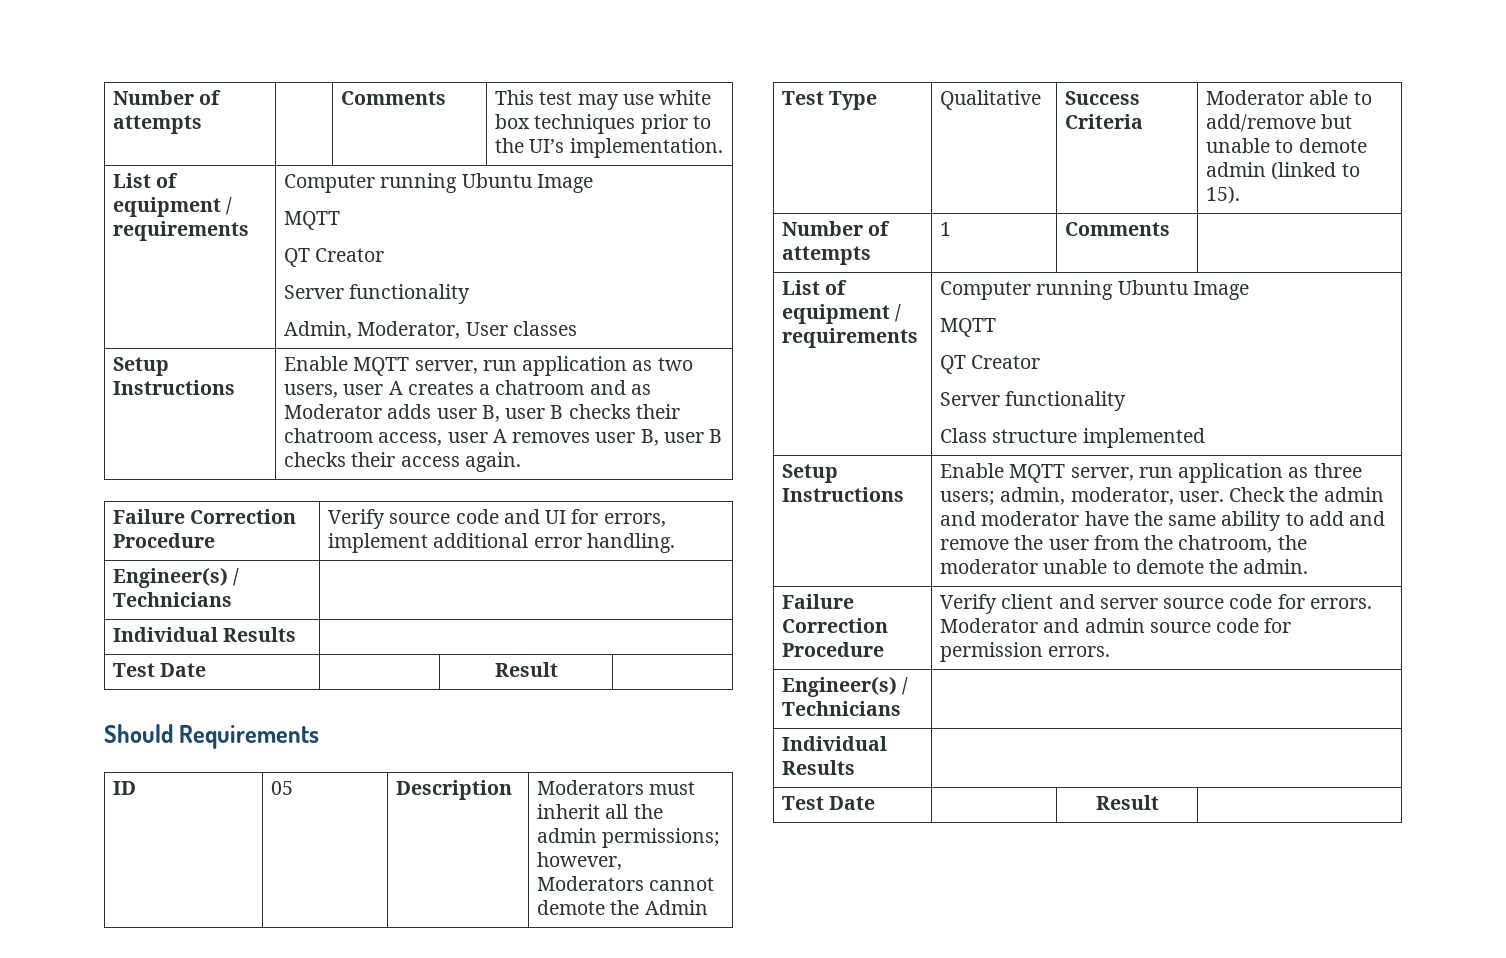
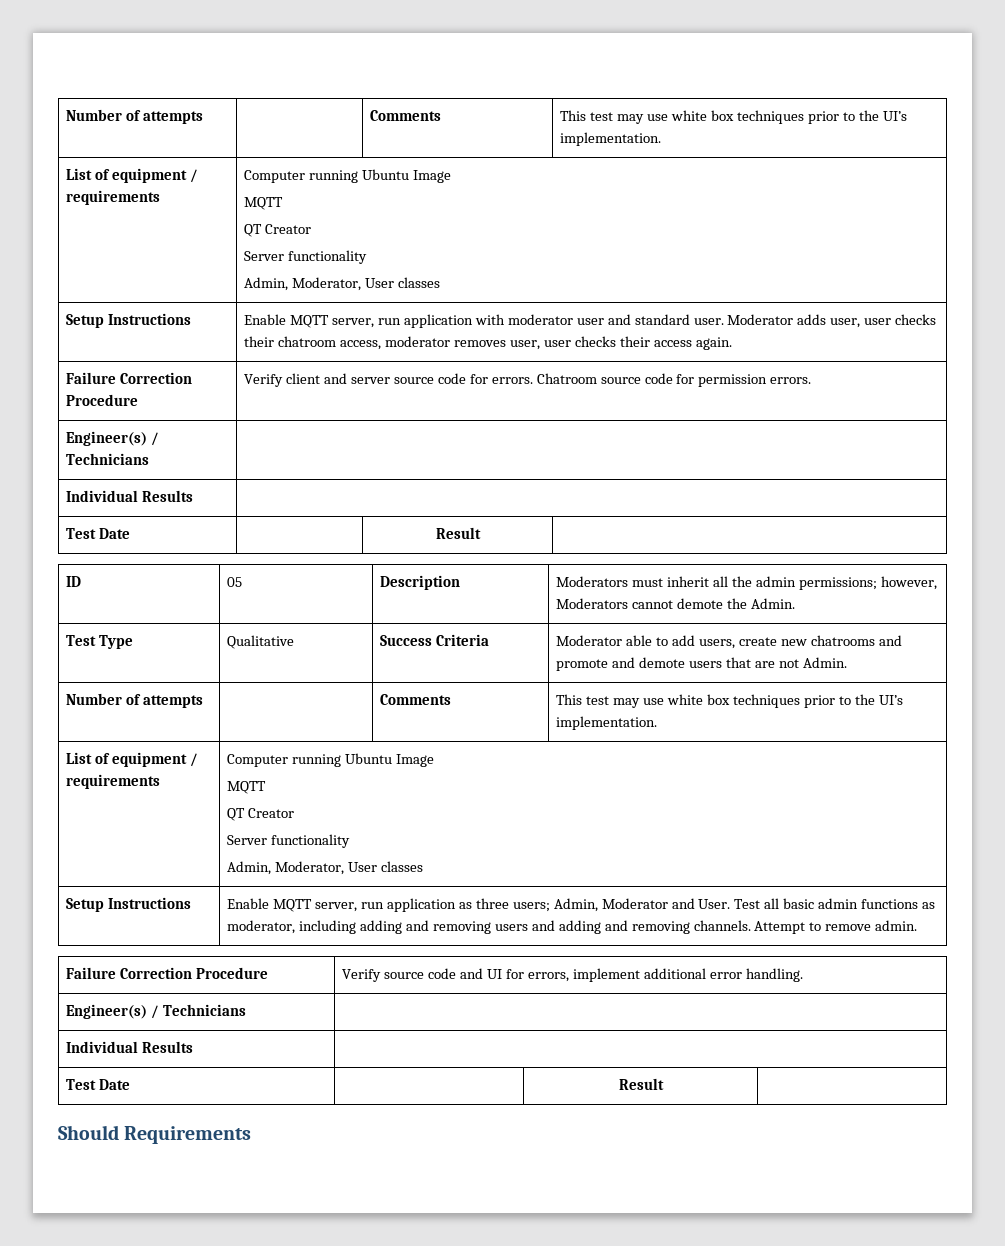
- Setup Instructions | Enable MQTT server, run application as two users, user A creates a chatroom and as Moderator adds user B, user B checks their chatroom access, user A removes user B, user B checks their access again.
+ Setup Instructions | Enable MQTT server, run application with moderator user and standard user. Moderator adds user, user checks their chatroom access, moderator removes user, user checks their access again.
+ Failure Correction Procedure | Verify client and server source code for errors. Chatroom source code for permission errors.
+ Engineer(s) / Technicians |
+ Individual Results |
+ Test Date | | Result |
+ ID | 05 | Description | Moderators must inherit all the admin permissions; however, Moderators cannot demote the Admin.
+ Test Type | Qualitative | Success Criteria | Moderator able to add users, create new chatrooms and promote and demote users that are not Admin.
+ Number of attempts | | Comments | This test may use white box techniques prior to the UI’s implementation.
+ List of equipment / requirements | Computer running Ubuntu Image
+ MQTT
+ QT Creator
+ Server functionality
+ Admin, Moderator, User classes
+ Setup Instructions | Enable MQTT server, run application as three users; Admin, Moderator and User. Test all basic admin functions as moderator, including adding and removing users and adding and removing channels. Attempt to remove admin.
- ID | 05 | Description | Moderators must inherit all the admin permissions; however, Moderators cannot demote the Admin
- Test Type | Qualitative | Success Criteria | Moderator able to add/remove but unable to demote admin (linked to 15).
- Number of attempts | 1 | Comments |
- List of equipment / requirements | Computer running Ubuntu Image
- MQTT
- QT Creator
- Server functionality
- Class structure implemented
- Setup Instructions | Enable MQTT server, run application as three users; admin, moderator, user. Check the admin and moderator have the same ability to add and remove the user from the chatroom, the moderator unable to demote the admin.
- Failure Correction Procedure | Verify client and server source code for errors. Moderator and admin source code for permission errors.
- Engineer(s) / Technicians |
- Individual Results |
- Test Date | | Result |

